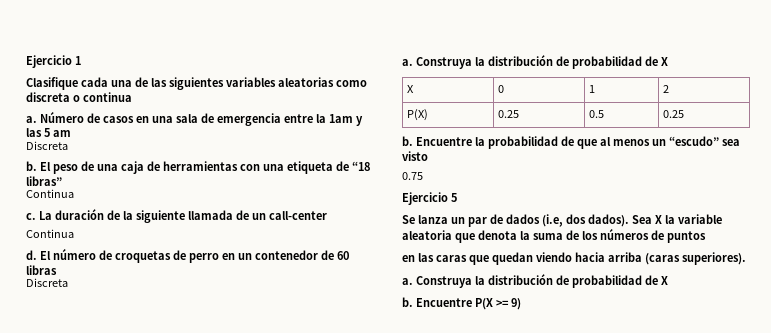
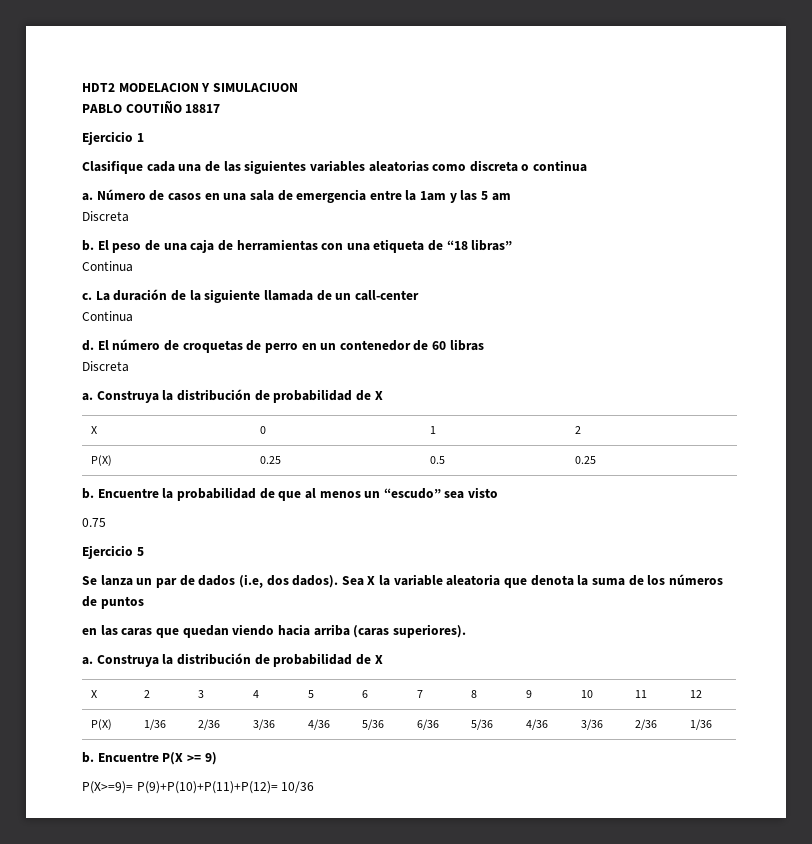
+ HDT2 MODELACION Y SIMULACIUON
+ PABLO COUTIÑO 18817
+ X | 2 | 3 | 4 | 5 | 6 | 7 | 8 | 9 | 10 | 11 | 12
+ P(X) | 1/36 | 2/36 | 3/36 | 4/36 | 5/36 | 6/36 | 5/36 | 4/36 | 3/36 | 2/36 | 1/36
+ P(X>=9)= P(9)+P(10)+P(11)+P(12)= 10/36

